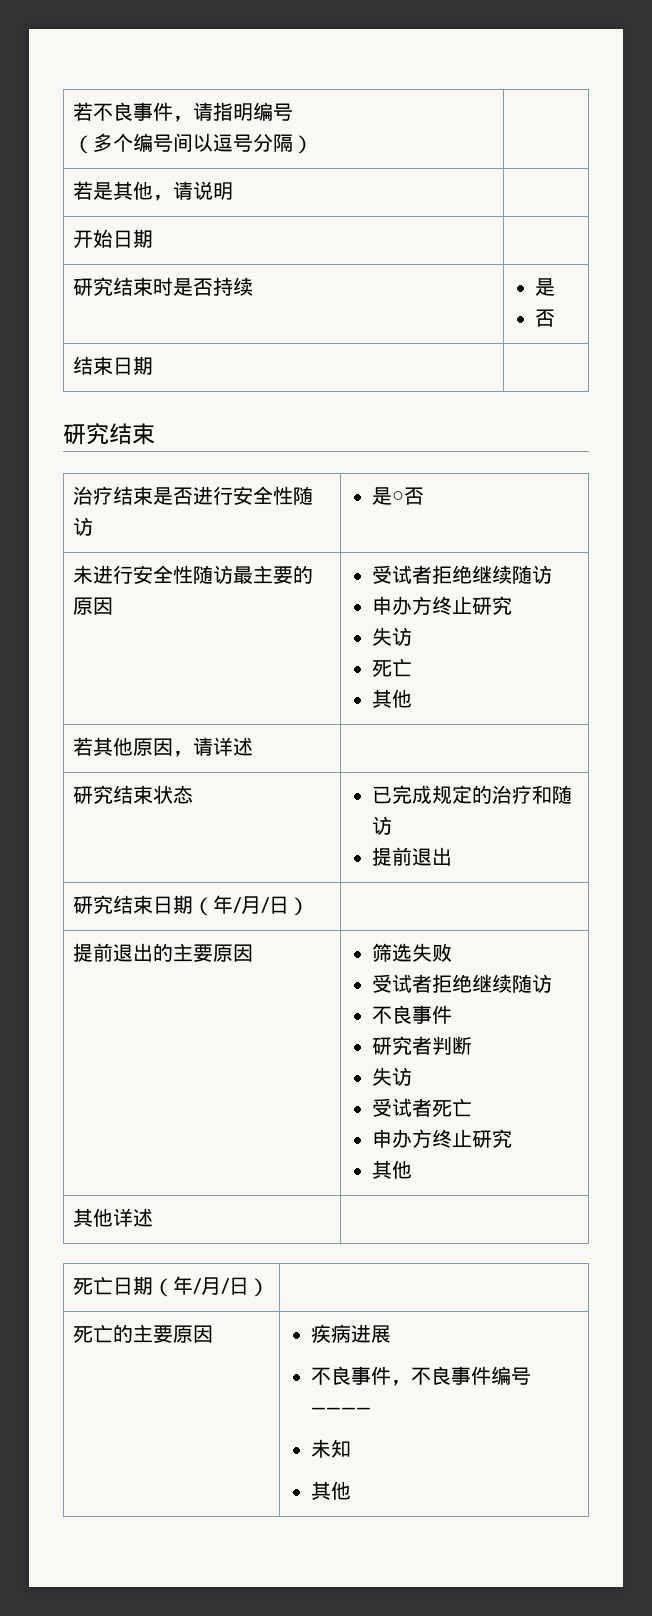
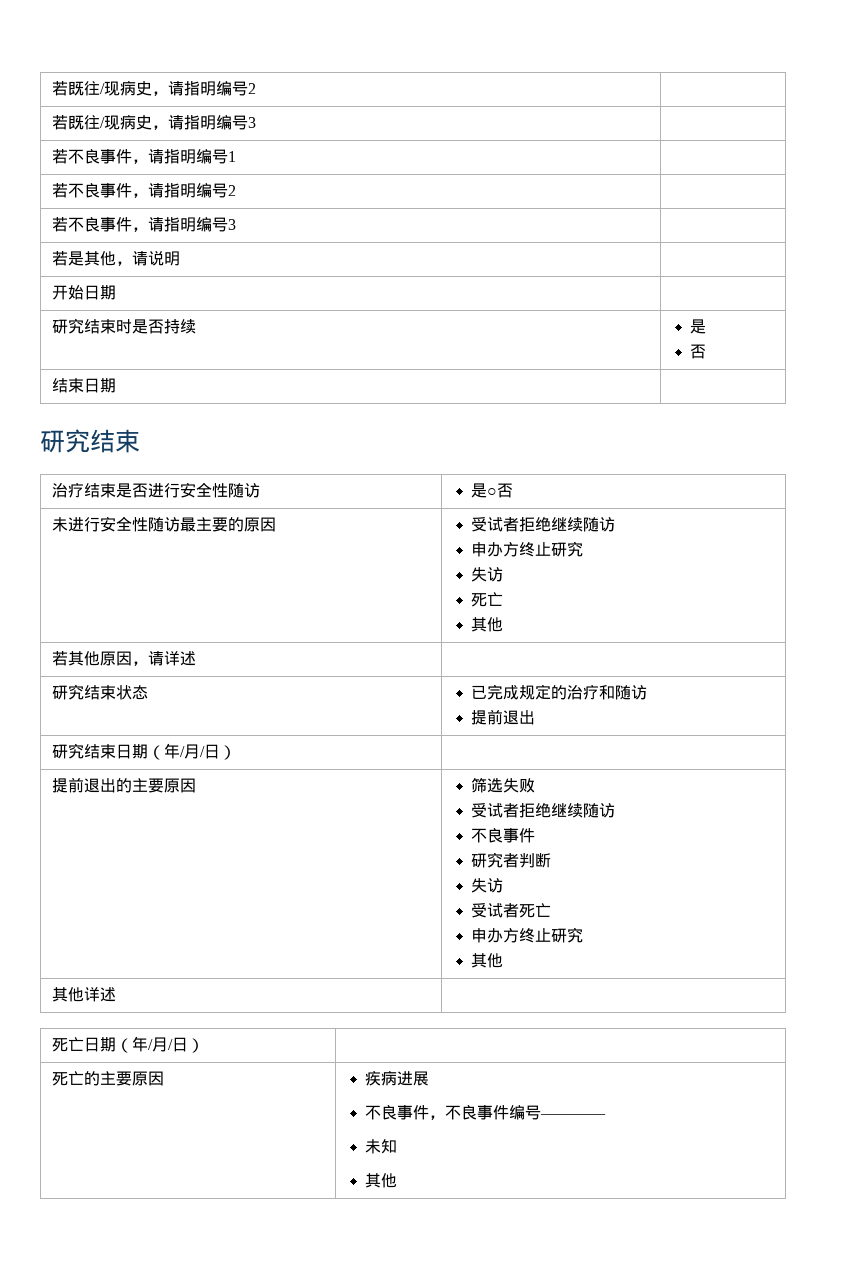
- 若不良事件，请指明编号
- （多个编号间以逗号分隔） |
+ 若既往/现病史，请指明编号2 |
+ 若既往/现病史，请指明编号3 |
+ 若不良事件，请指明编号1 |
+ 若不良事件，请指明编号2 |
+ 若不良事件，请指明编号3 |

